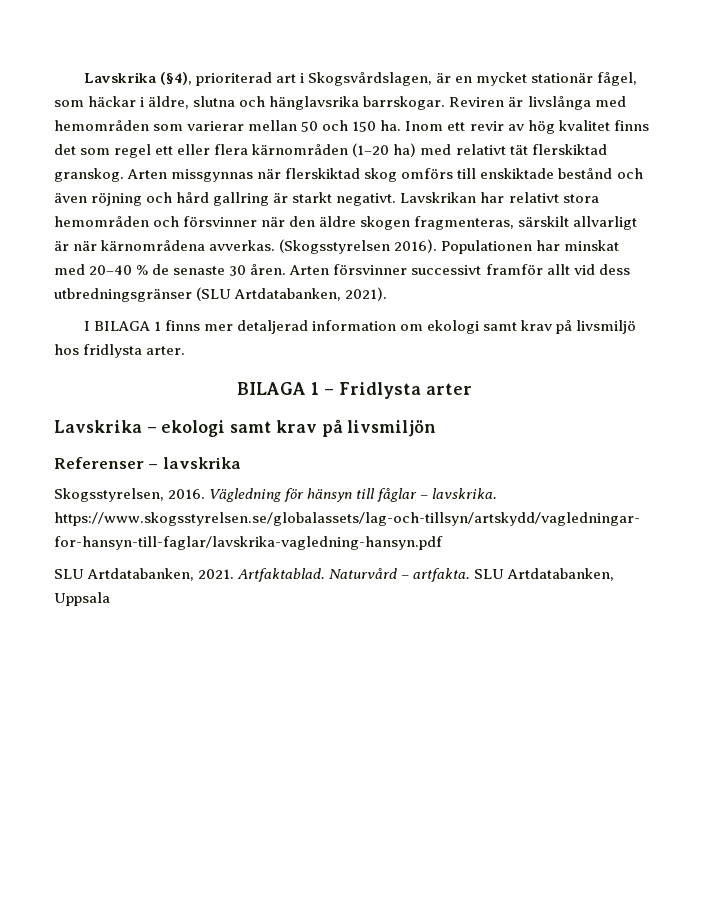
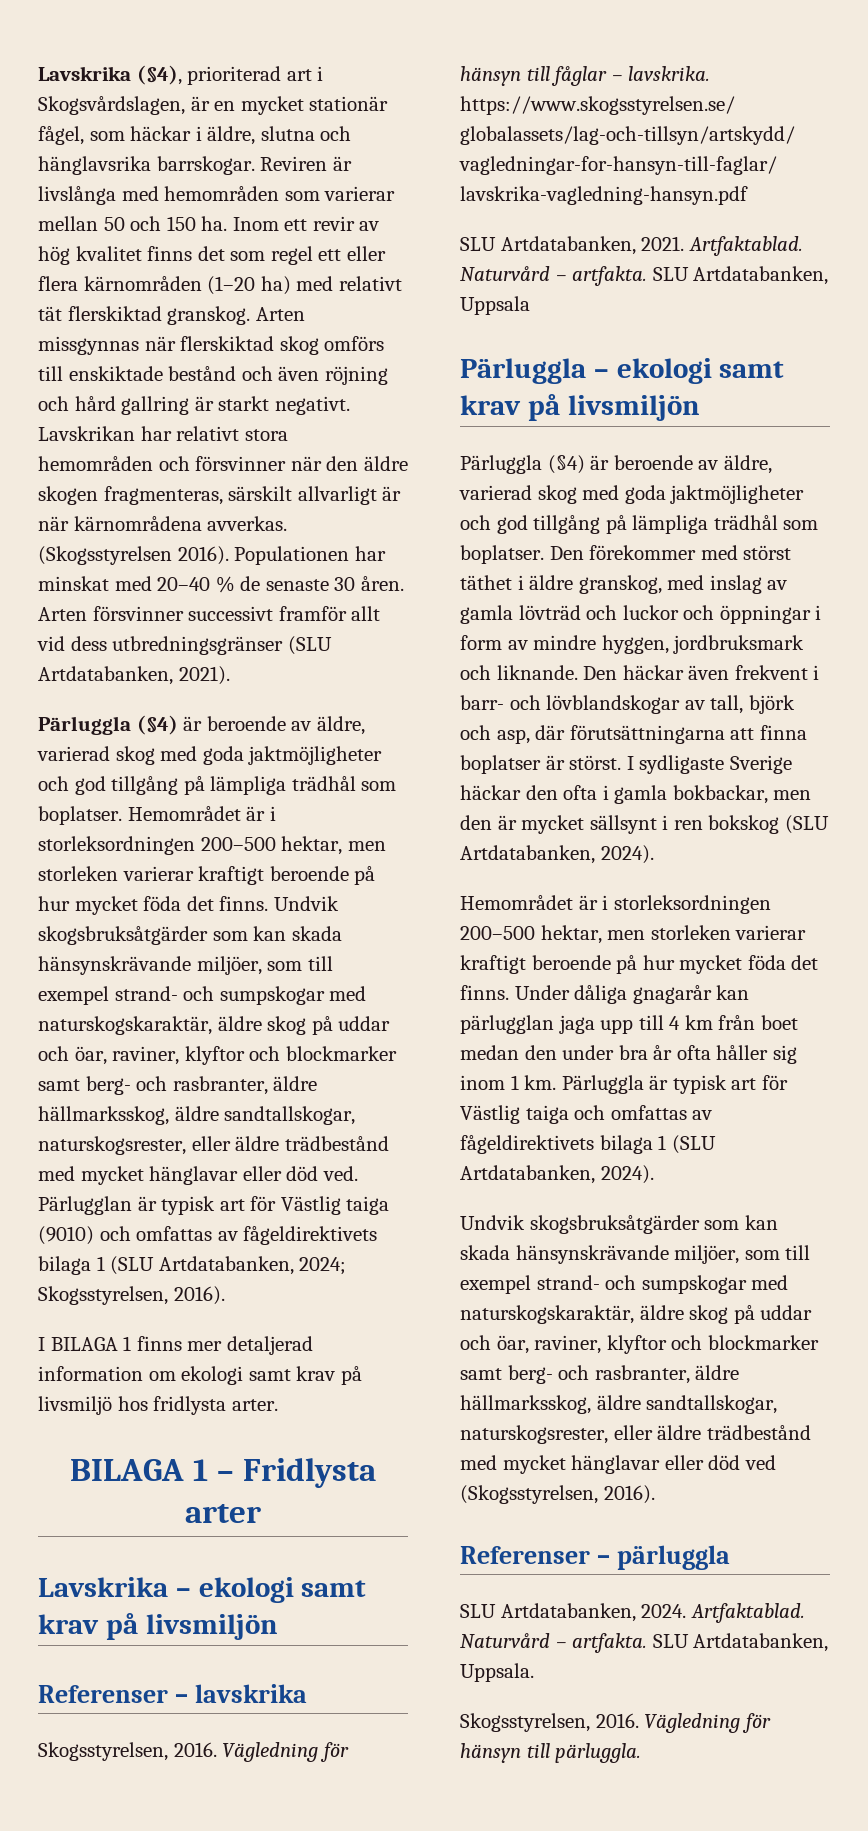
+ Pärluggla (§4) är beroende av äldre, varierad skog med goda jaktmöjligheter och god tillgång på lämpliga trädhål som boplatser. Hemområdet är i storleksordningen 200–500 hektar, men storleken varierar kraftigt beroende på hur mycket föda det finns. Undvik skogsbruksåtgärder som kan skada hänsynskrävande miljöer, som till exempel strand- och sumpskogar med naturskogskaraktär, äldre skog på uddar och öar, raviner, klyftor och blockmarker samt berg- och rasbranter, äldre hällmarksskog, äldre sandtallskogar, naturskogsrester, eller äldre trädbestånd med mycket hänglavar eller död ved. Pärlugglan är typisk art för Västlig taiga (9010) och omfattas av fågeldirektivets bilaga 1 (SLU Artdatabanken, 2024; Skogsstyrelsen, 2016).
+ Pärluggla – ekologi samt krav på livsmiljön
+ Pärluggla (§4) är beroende av äldre, varierad skog med goda jaktmöjligheter och god tillgång på lämpliga trädhål som boplatser. Den förekommer med störst täthet i äldre granskog, med inslag av gamla lövträd och luckor och öppningar i form av mindre hyggen, jordbruksmark och liknande. Den häckar även frekvent i barr- och lövblandskogar av tall, björk och asp, där förutsättningarna att finna boplatser är störst. I sydligaste Sverige häckar den ofta i gamla bokbackar, men den är mycket sällsynt i ren bokskog (SLU Artdatabanken, 2024).
+ Hemområdet är i storleksordningen 200–500 hektar, men storleken varierar kraftigt beroende på hur mycket föda det finns. Under dåliga gnagarår kan pärlugglan jaga upp till 4 km från boet medan den under bra år ofta håller sig inom 1 km. Pärluggla är typisk art för Västlig taiga och omfattas av fågeldirektivets bilaga 1 (SLU Artdatabanken, 2024).
+ Undvik skogsbruksåtgärder som kan skada hänsynskrävande miljöer, som till exempel strand- och sumpskogar med naturskogskaraktär, äldre skog på uddar och öar, raviner, klyftor och blockmarker samt berg- och rasbranter, äldre hällmarksskog, äldre sandtallskogar, naturskogsrester, eller äldre trädbestånd med mycket hänglavar eller död ved (Skogsstyrelsen, 2016).
+ Referenser – pärluggla
+ SLU Artdatabanken, 2024. Artfaktablad. Naturvård – artfakta. SLU Artdatabanken, Uppsala.
+ Skogsstyrelsen, 2016. Vägledning för hänsyn till pärluggla.

